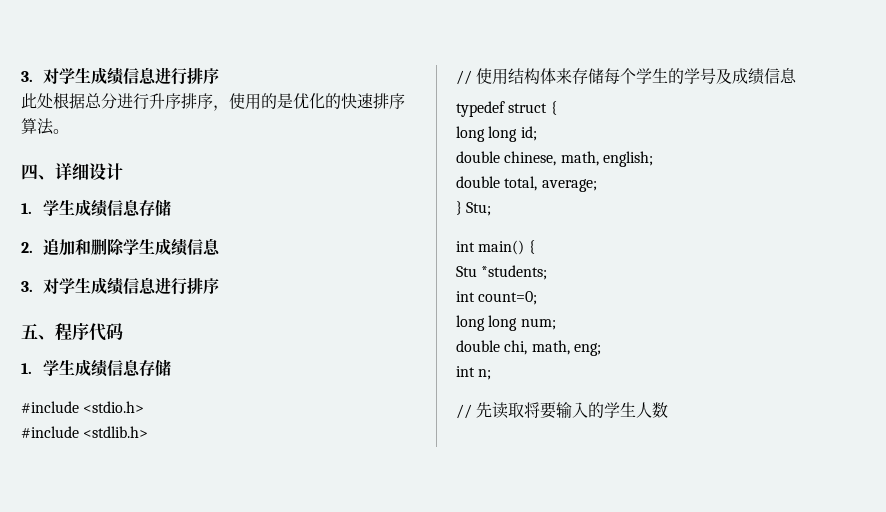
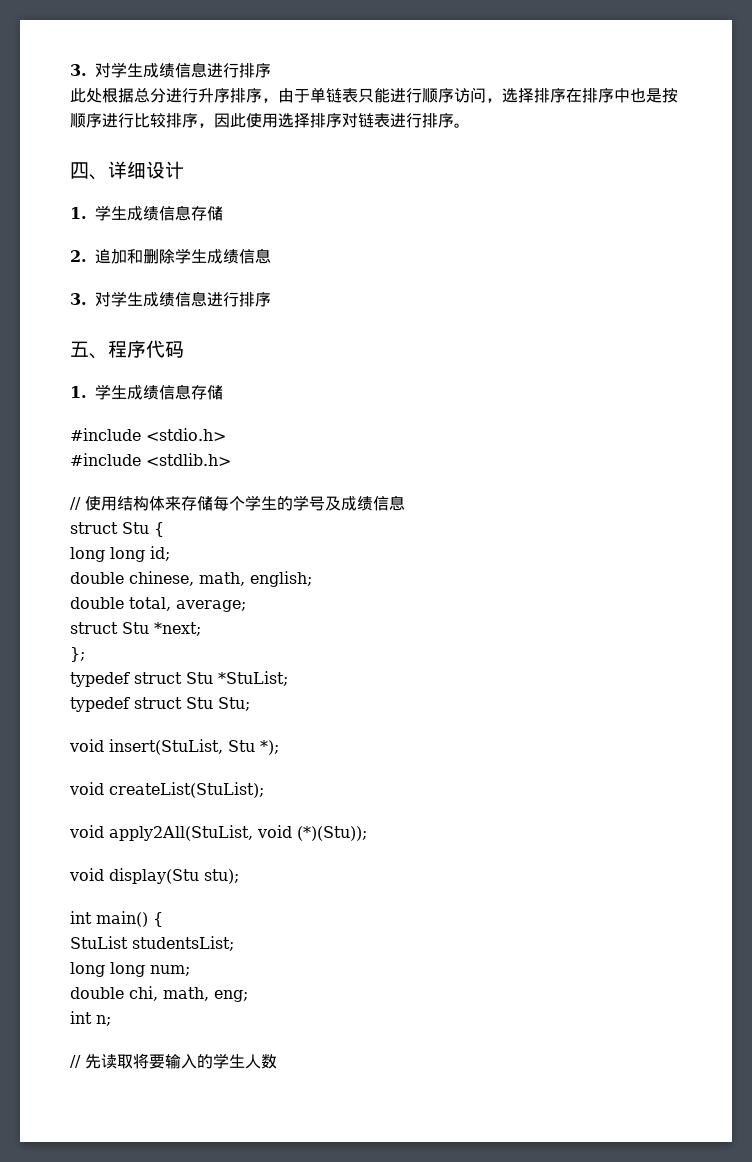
- 此处根据总分进行升序排序，使用的是优化的快速排序算法。
+ 此处根据总分进行升序排序，由于单链表只能进行顺序访问，选择排序在排序中也是按顺序进行比较排序，因此使用选择排序对链表进行排序。
- typedef struct {
+ struct Stu {
- } Stu;
+ struct Stu *next;
+ };
+ typedef struct Stu *StuList;
+ typedef struct Stu Stu;
+ void insert(StuList, Stu *);
+ void createList(StuList);
+ void apply2All(StuList, void (*)(Stu));
+ void display(Stu stu);
- Stu *students;
- int count=0;
+ StuList studentsList;

